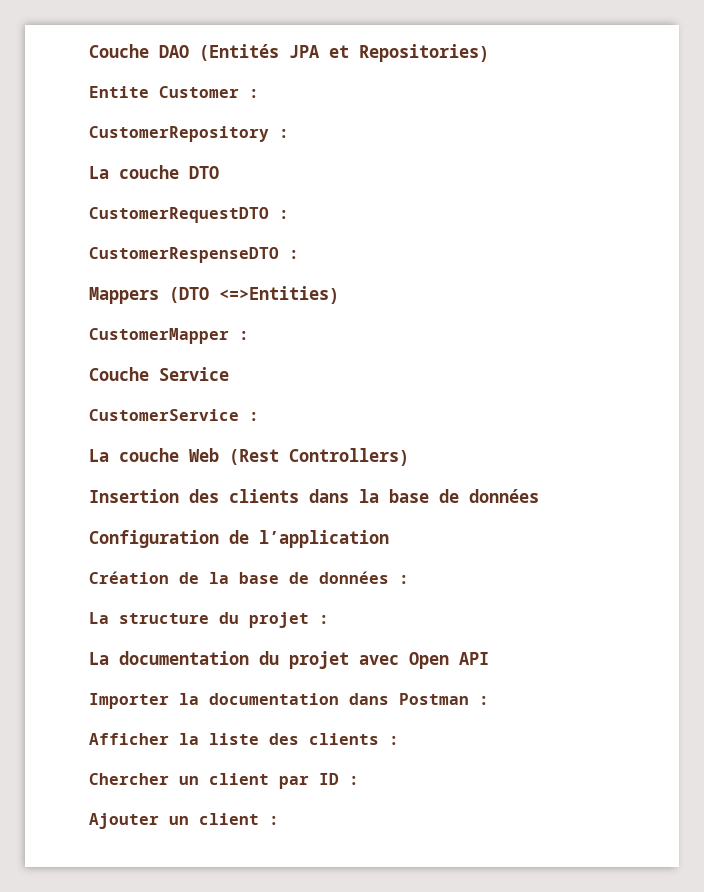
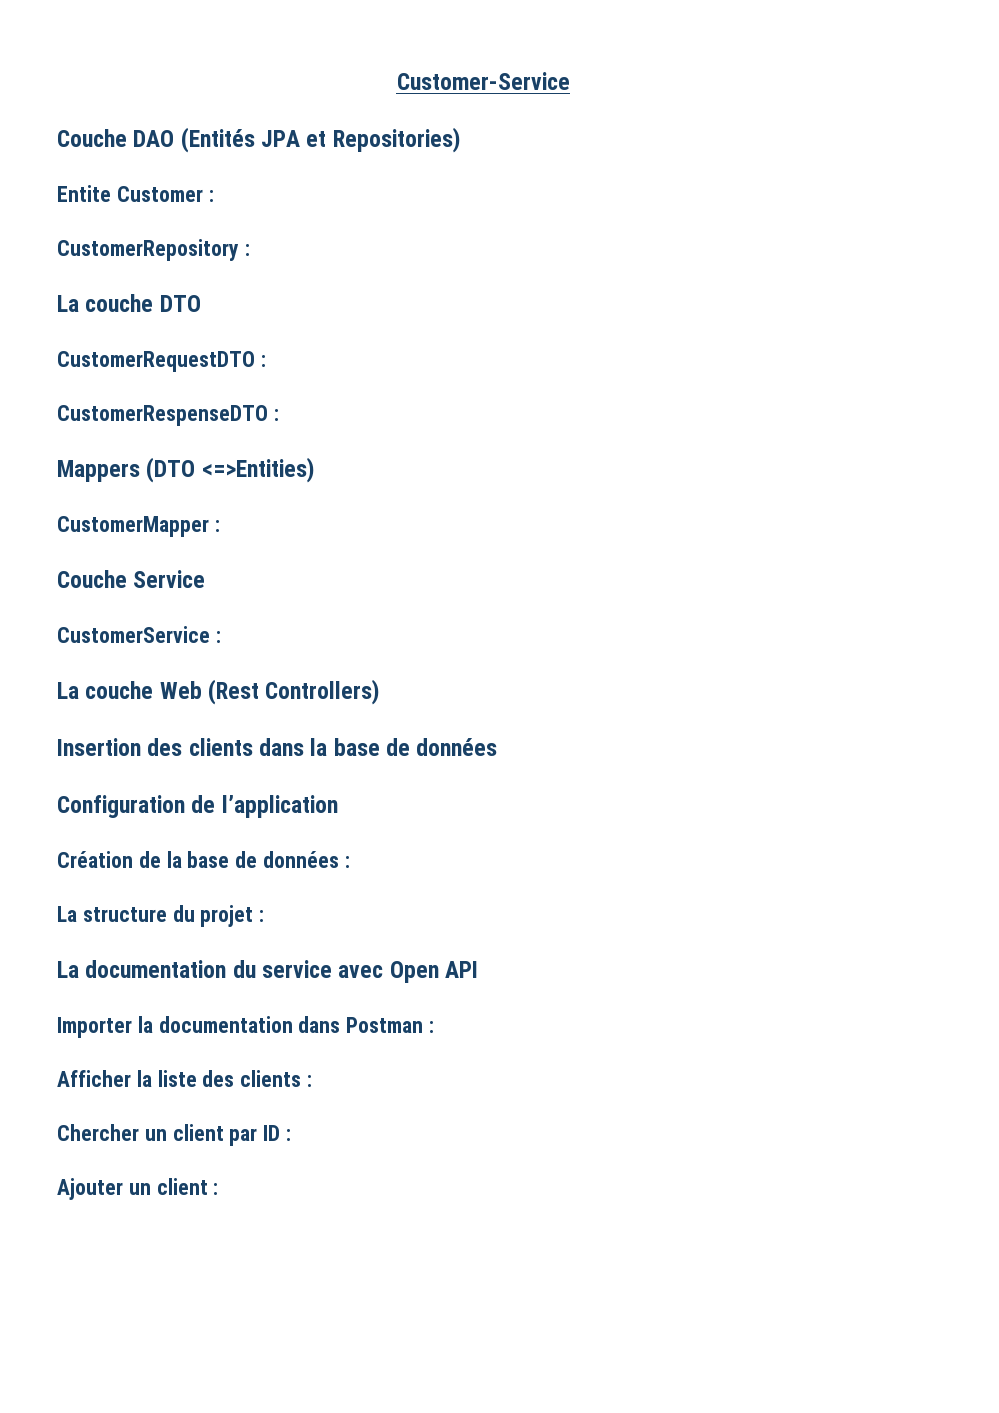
+ Customer-Service
- La documentation du projet avec Open API
+ La documentation du service avec Open API

